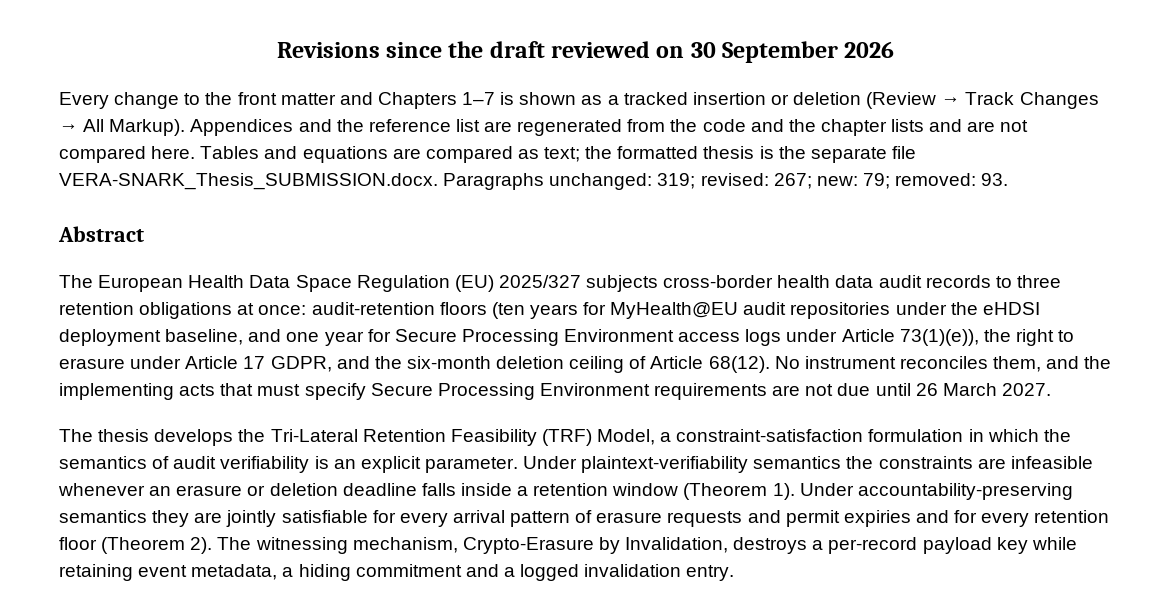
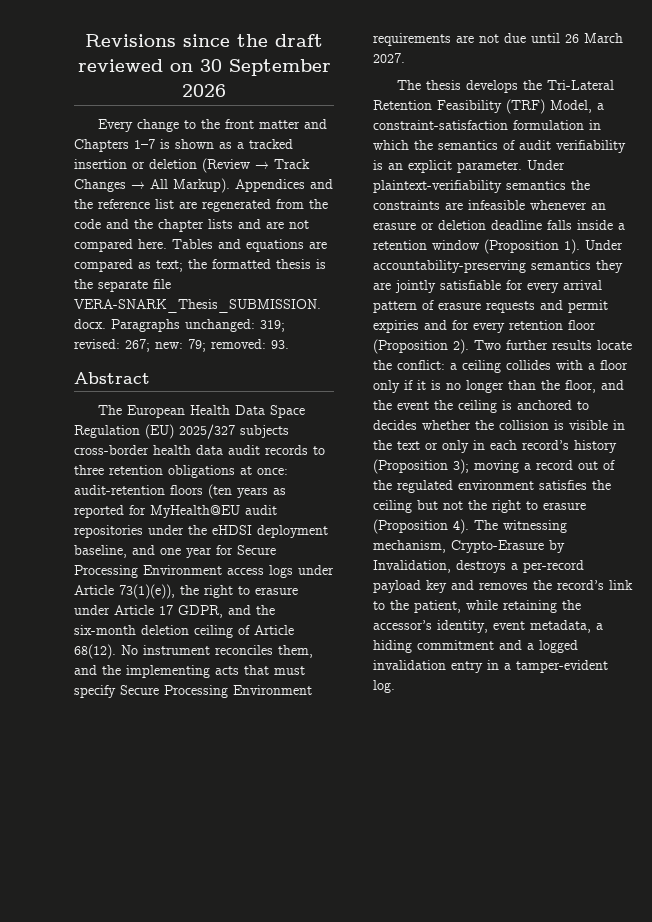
- audit-retention floors (ten years for MyHealth@EU audit repositories under the eHDSI deployment baseline, and one year for Secure Processing Environment access logs under Article 73(1)(e)), the right to erasure under Article 17 GDPR, and the six-month deletion ceiling of Article 68(12).
+ audit-retention floors (ten years as reported for MyHealth@EU audit repositories under the eHDSI deployment baseline, and one year for Secure Processing Environment access logs under Article 73(1)(e)), the right to erasure under Article 17 GDPR, and the six-month deletion ceiling of Article 68(12).
- Under plaintext-verifiability semantics the constraints are infeasible whenever an erasure or deletion deadline falls inside a retention window (Theorem 1).
+ Under plaintext-verifiability semantics the constraints are infeasible whenever an erasure or deletion deadline falls inside a retention window (Proposition 1).
- Under accountability-preserving semantics they are jointly satisfiable for every arrival pattern of erasure requests and permit expiries and for every retention floor (Theorem 2).
+ Under accountability-preserving semantics they are jointly satisfiable for every arrival pattern of erasure requests and permit expiries and for every retention floor (Proposition 2). Two further results locate the conflict: a ceiling collides with a floor only if it is no longer than the floor, and the event the ceiling is anchored to decides whether the collision is visible in the text or only in each record’s history (Proposition 3); moving a record out of the regulated environment satisfies the ceiling but not the right to erasure (Proposition 4).
- The witnessing mechanism, Crypto-Erasure by Invalidation, destroys a per-record payload key while retaining event metadata, a hiding commitment and a logged invalidation entry.
+ The witnessing mechanism, Crypto-Erasure by Invalidation, destroys a per-record payload key and removes the record’s link to the patient, while retaining the accessor’s identity, event metadata, a hiding commitment and a logged invalidation entry in a tamper-evident log.

